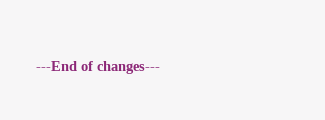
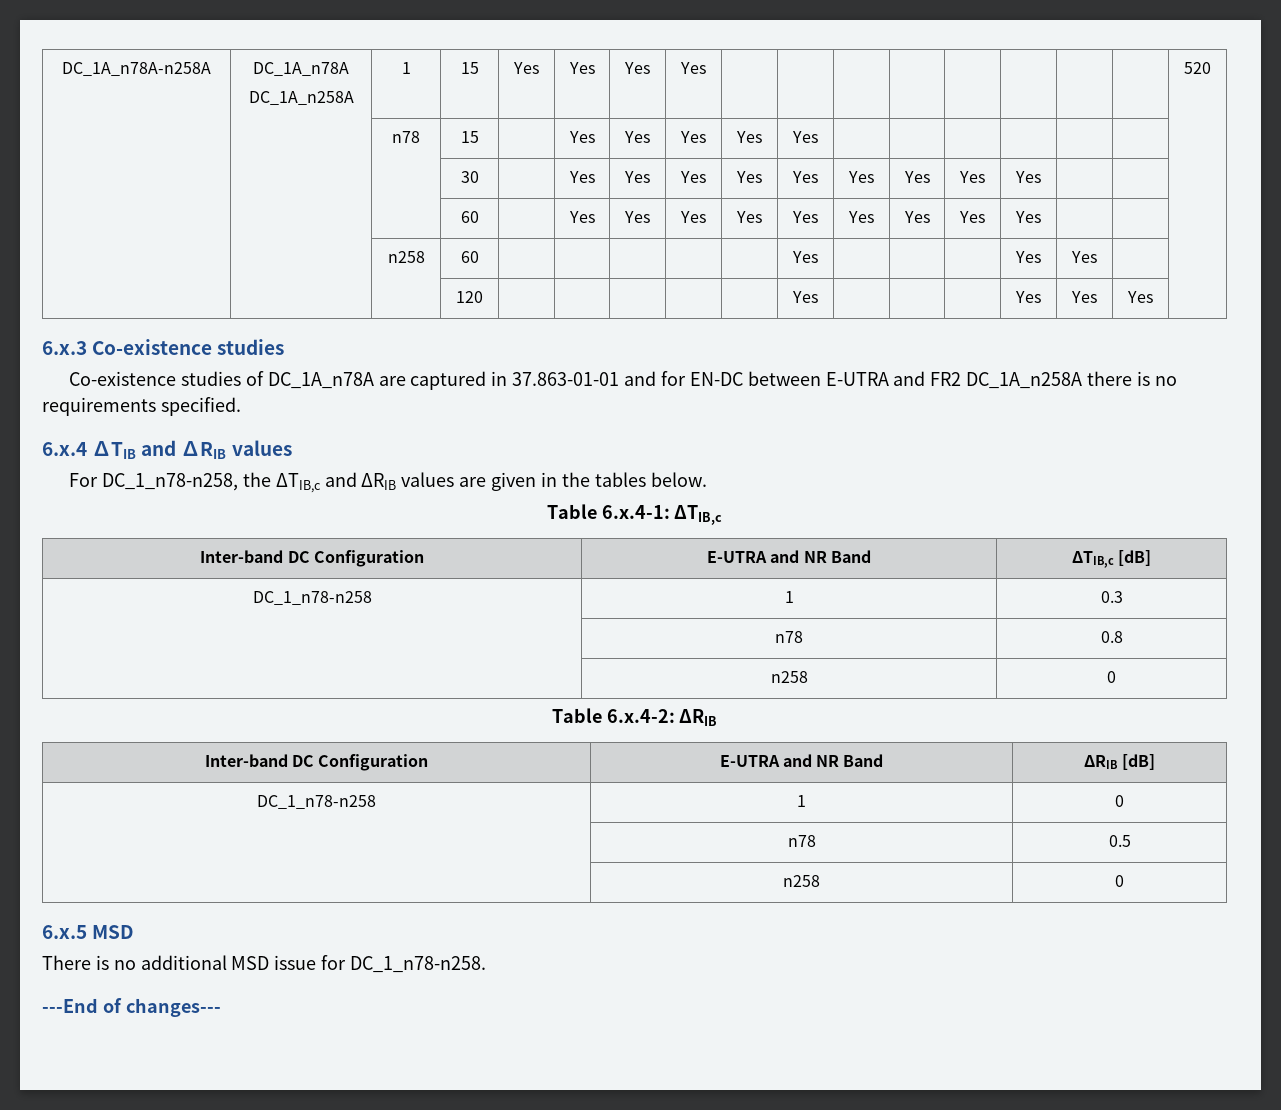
+ DC_1A_n78A-n258A | DC_1A_n78A
+ DC_1A_n258A | 1 | 15 | Yes | Yes | Yes | Yes | | | | | | | | | 520
+ | | n78 | 15 | | Yes | Yes | Yes | Yes | Yes | | | | | | |
+ | | | 30 | | Yes | Yes | Yes | Yes | Yes | Yes | Yes | Yes | Yes | | |
+ | | | 60 | | Yes | Yes | Yes | Yes | Yes | Yes | Yes | Yes | Yes | | |
+ | | n258 | 60 | | | | | | Yes | | | | Yes | Yes | |
+ | | | 120 | | | | | | Yes | | | | Yes | Yes | Yes |
+ 6.x.3 Co-existence studies
+ Co-existence studies of DC_1A_n78A are captured in 37.863-01-01 and for EN-DC between E-UTRA and FR2 DC_1A_n258A there is no requirements specified.
+ 6.x.4 ∆TIB and ∆RIB values
+ For DC_1_n78-n258, the ΔTIB,c and ΔRIB values are given in the tables below.
+ Table 6.x.4-1: ΔTIB,c
+ Inter-band DC Configuration | E-UTRA and NR Band | ΔTIB,c [dB]
+ DC_1_n78-n258 | 1 | 0.3
+ | n78 | 0.8
+ | n258 | 0
+ Table 6.x.4-2: ΔRIB
+ Inter-band DC Configuration | E-UTRA and NR Band | ΔRIB [dB]
+ DC_1_n78-n258 | 1 | 0
+ | n78 | 0.5
+ | n258 | 0
+ 6.x.5 MSD
+ There is no additional MSD issue for DC_1_n78-n258.

